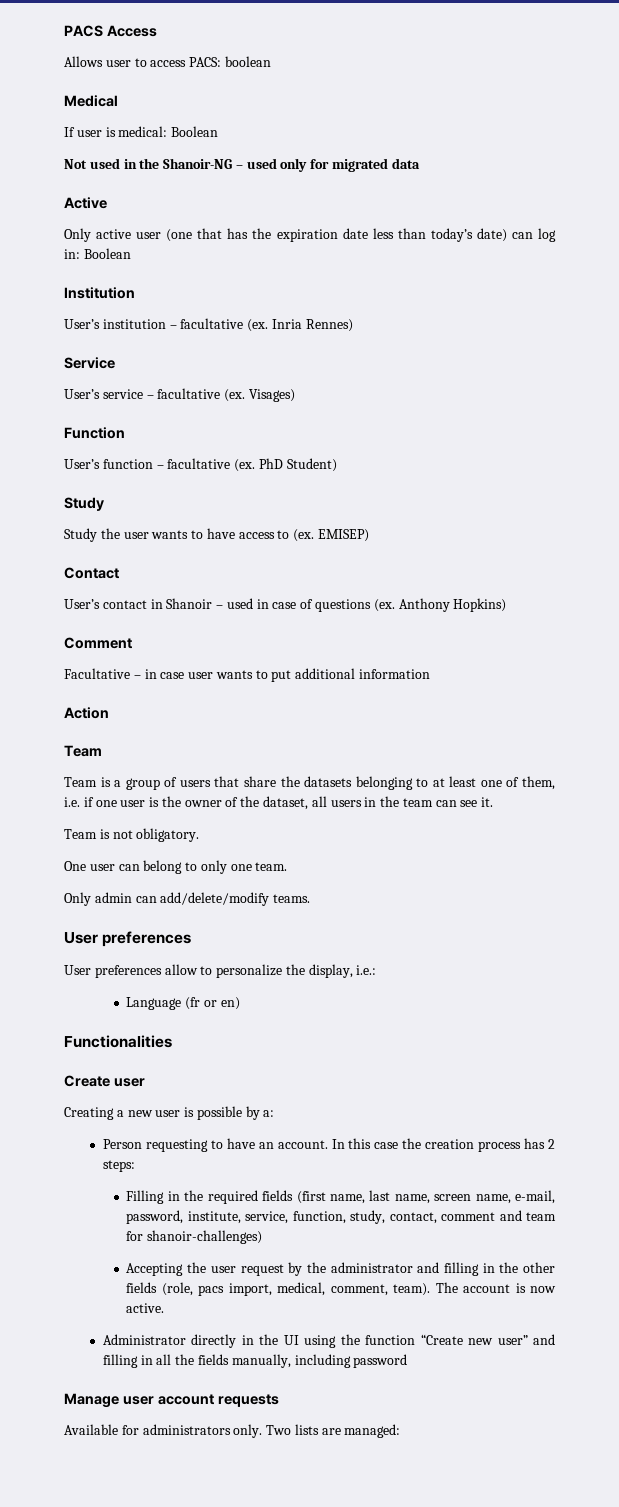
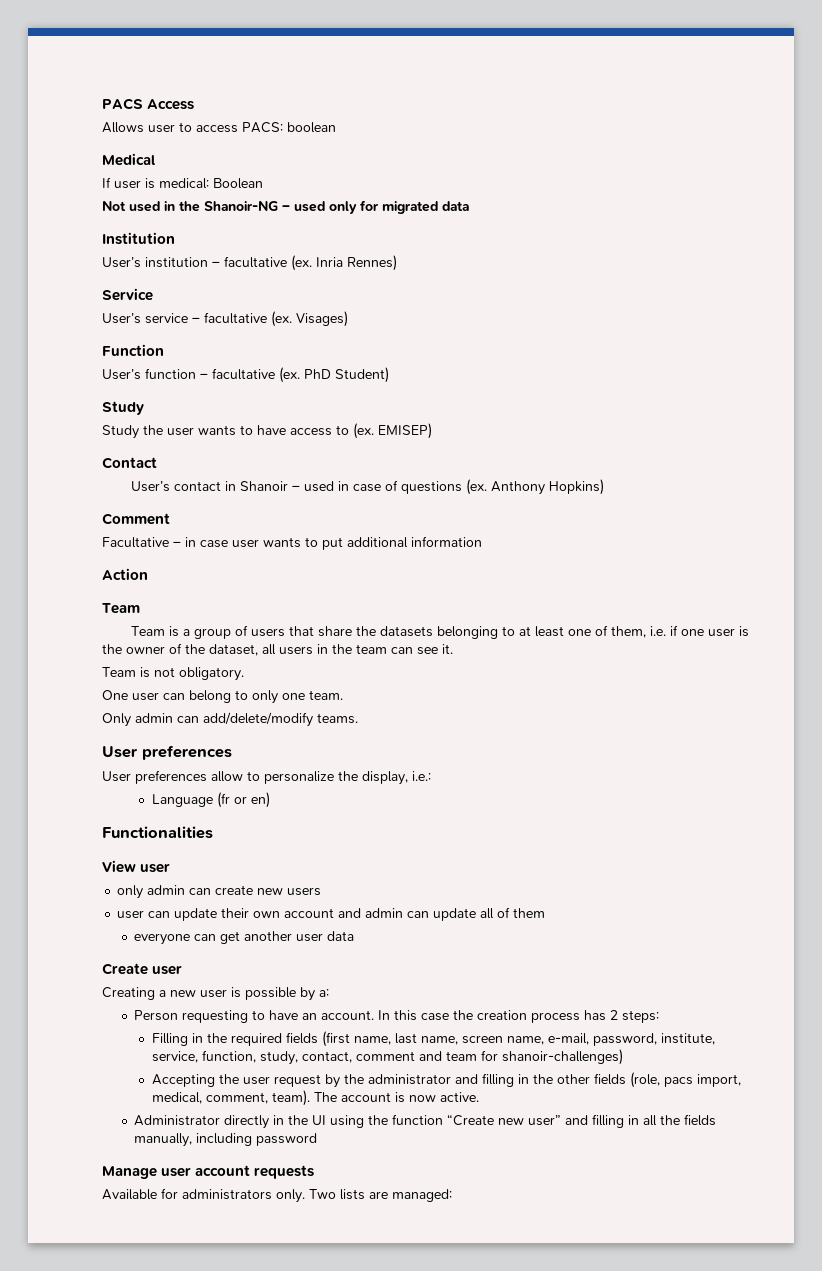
- Active
- Only active user (one that has the expiration date less than today’s date) can log in: Boolean
+ View user
+ only admin can create new users
+ user can update their own account and admin can update all of them
+ everyone can get another user data

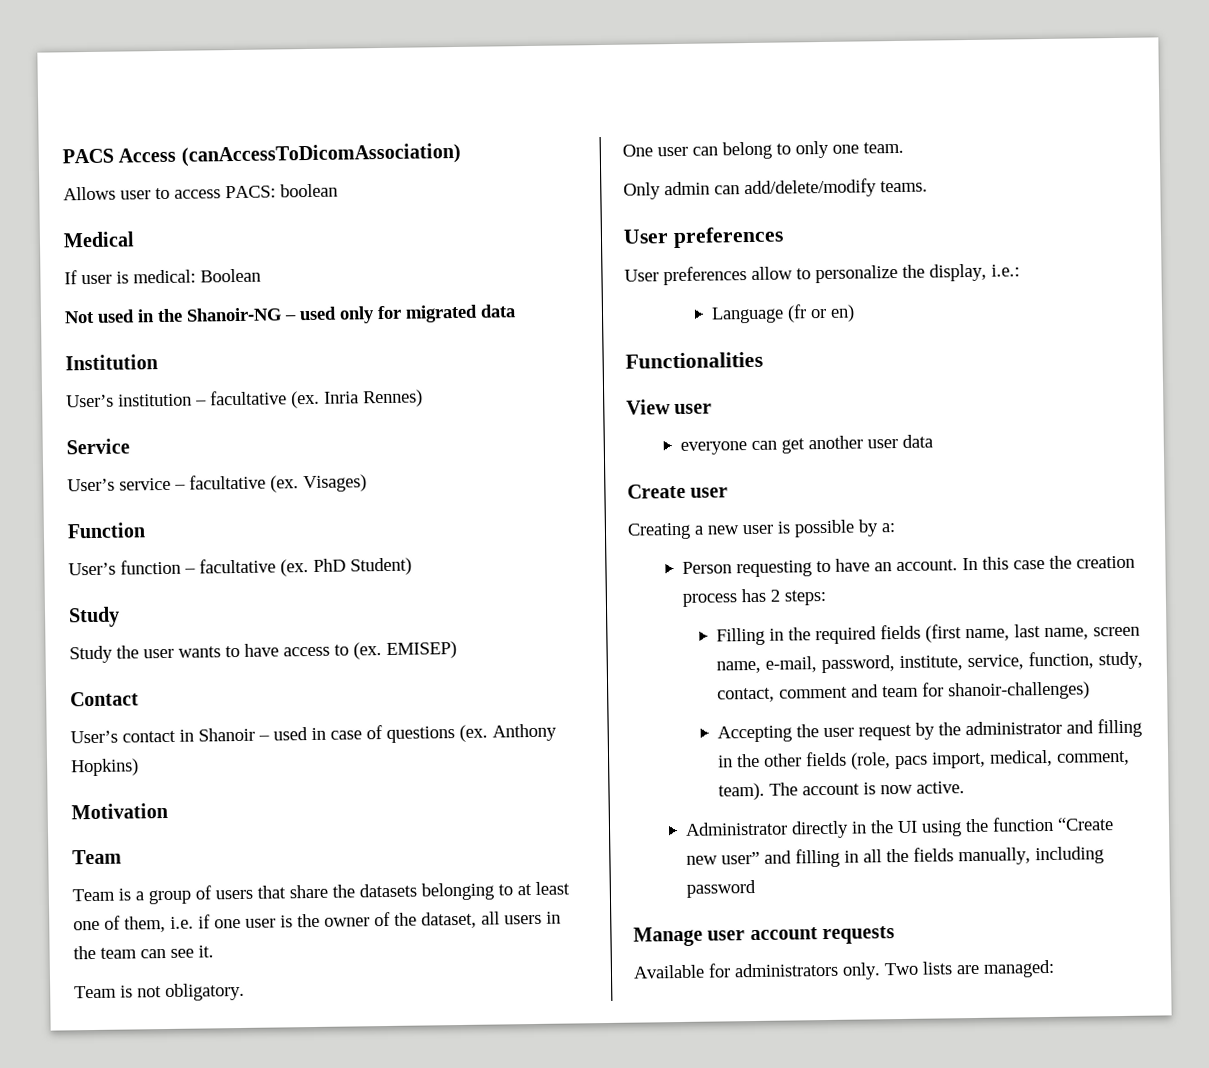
- PACS Access
+ PACS Access (canAccessToDicomAssociation)
- Comment
- Facultative – in case user wants to put additional information
- Action
+ Motivation
- only admin can create new users
- user can update their own account and admin can update all of them

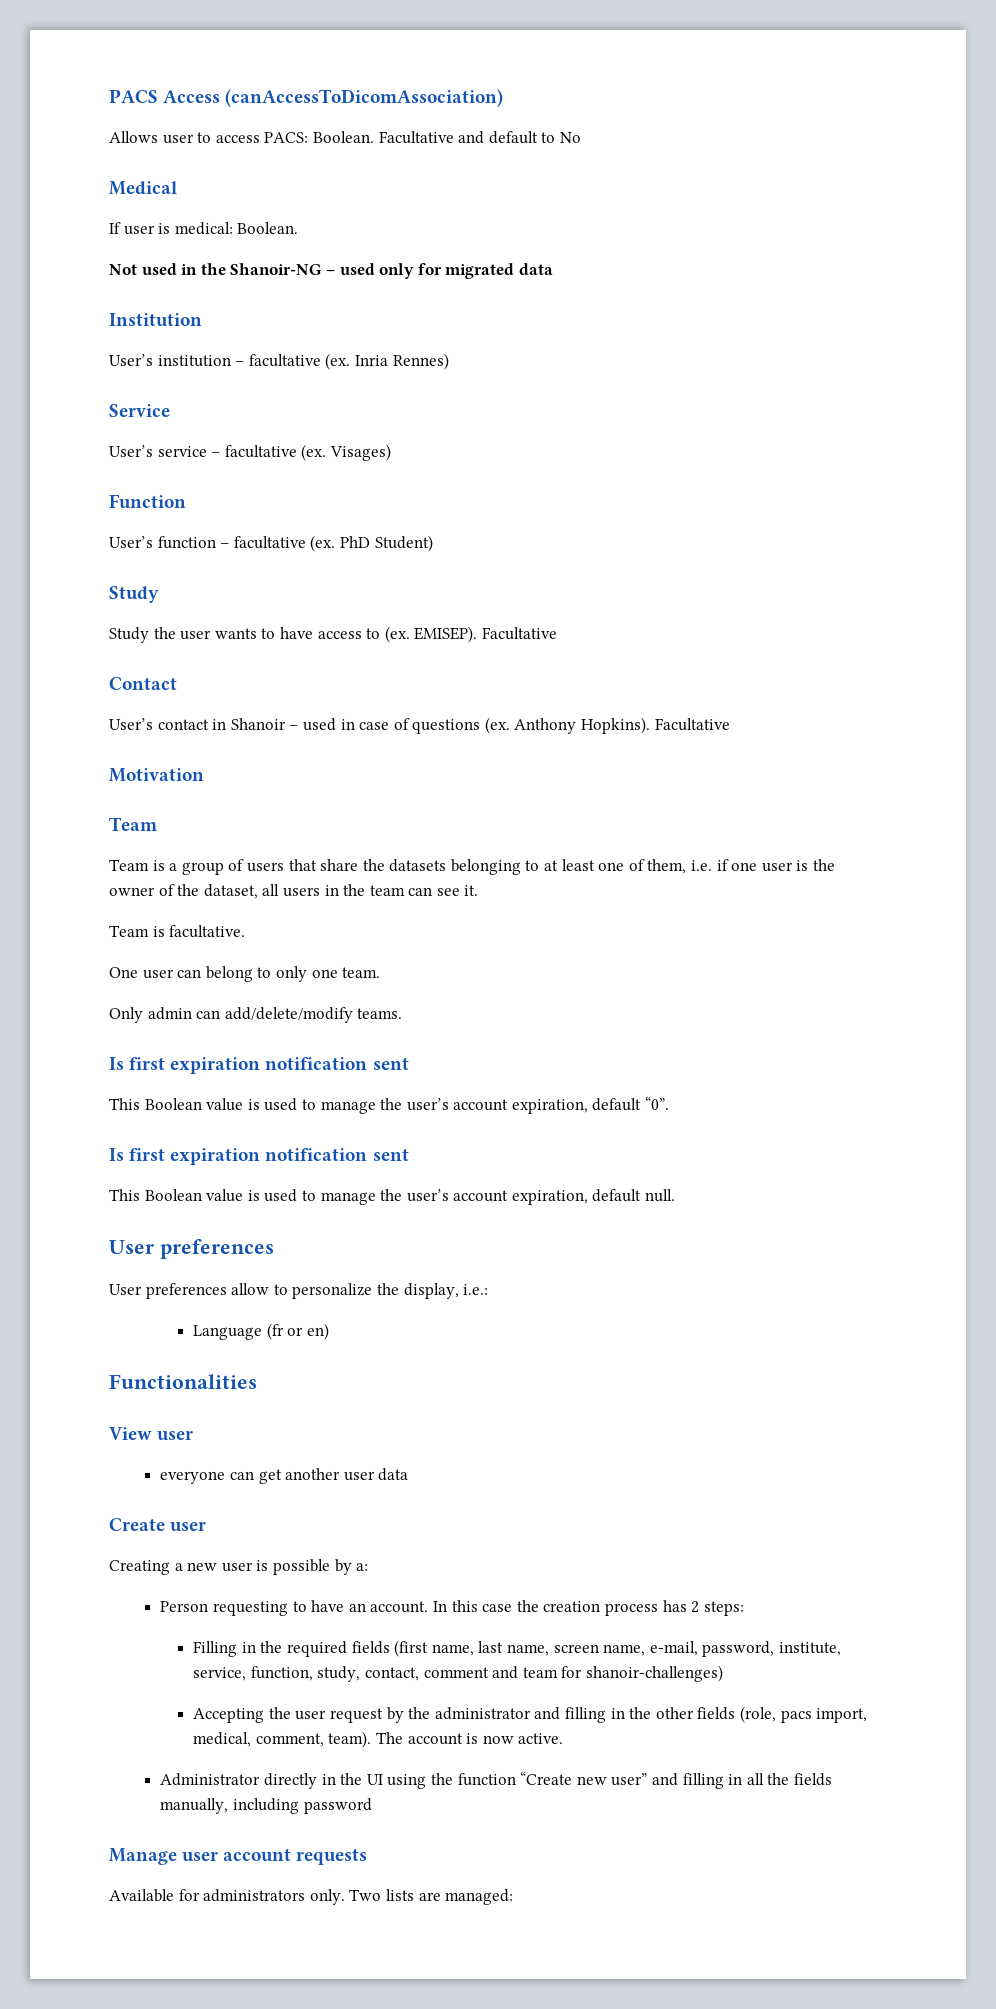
- Allows user to access PACS: boolean
+ Allows user to access PACS: Boolean. Facultative and default to No
- If user is medical: Boolean
+ If user is medical: Boolean.
- EMISEP)
+ EMISEP). Facultative
- Anthony Hopkins)
+ Anthony Hopkins). Facultative
- Team is not obligatory.
+ Team is facultative.
  Only admin can add/delete/modify teams.
+ Is first expiration notification sent
+ This Boolean value is used to manage the user’s account expiration, default “0”.
+ Is first expiration notification sent
+ This Boolean value is used to manage the user’s account expiration, default null.

